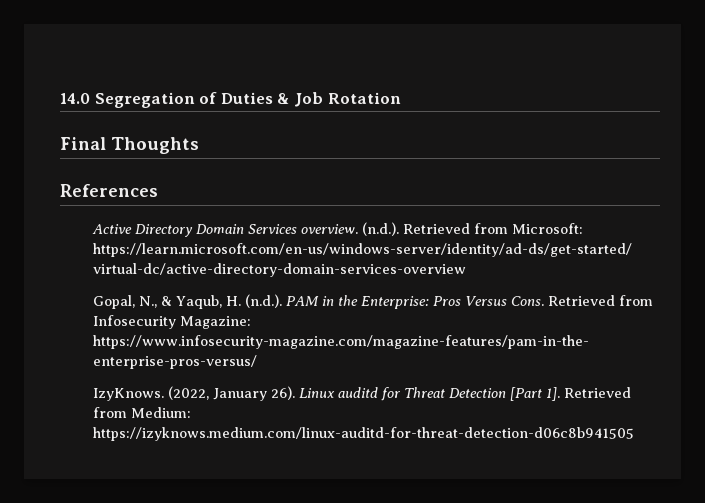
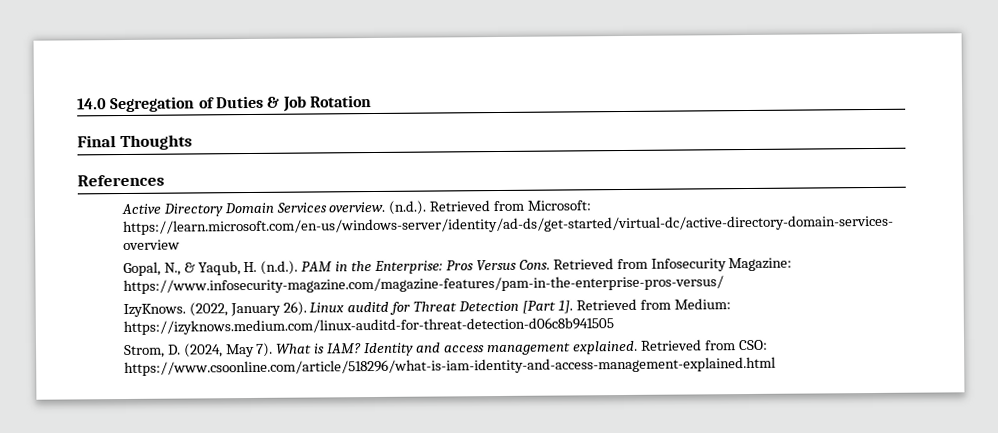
+ Strom, D. (2024, May 7). What is IAM? Identity and access management explained. Retrieved from CSO: https://www.csoonline.com/article/518296/what-is-iam-identity-and-access-management-explained.html

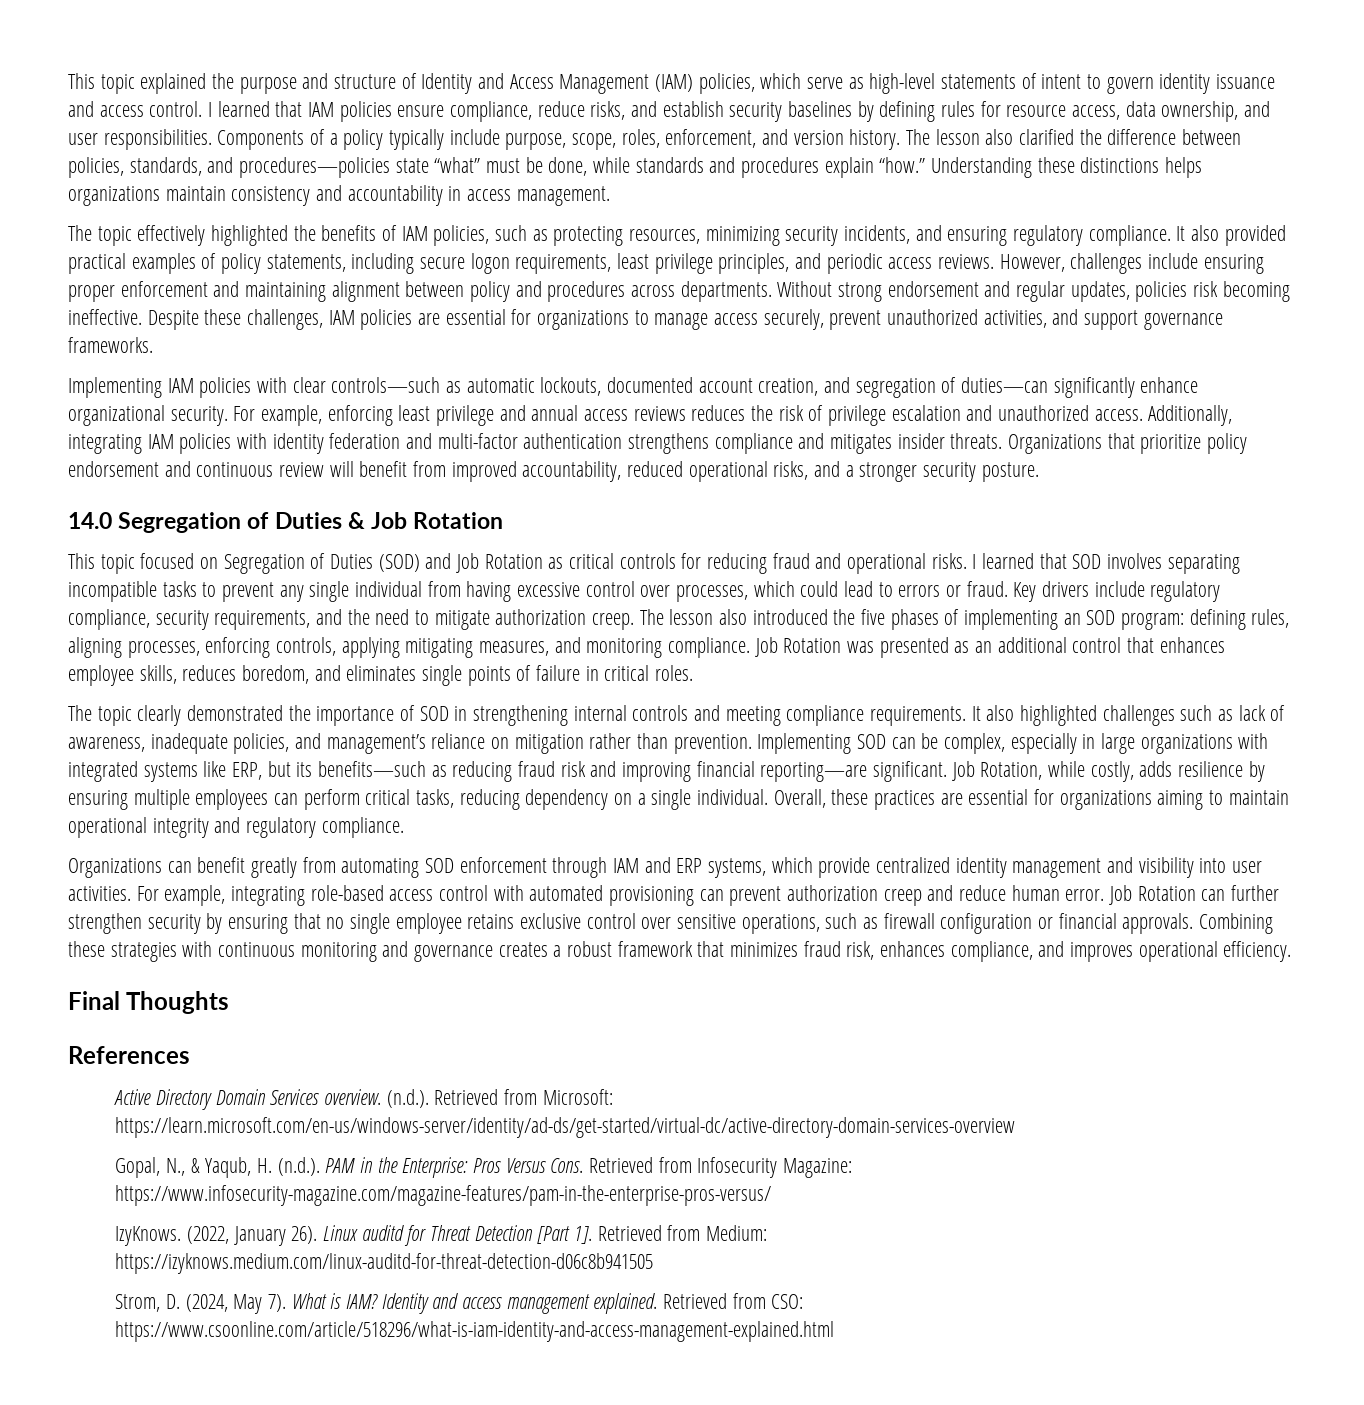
+ This topic explained the purpose and structure of Identity and Access Management (IAM) policies, which serve as high-level statements of intent to govern identity issuance and access control. I learned that IAM policies ensure compliance, reduce risks, and establish security baselines by defining rules for resource access, data ownership, and user responsibilities. Components of a policy typically include purpose, scope, roles, enforcement, and version history. The lesson also clarified the difference between policies, standards, and procedures—policies state “what” must be done, while standards and procedures explain “how.” Understanding these distinctions helps organizations maintain consistency and accountability in access management.
+ The topic effectively highlighted the benefits of IAM policies, such as protecting resources, minimizing security incidents, and ensuring regulatory compliance. It also provided practical examples of policy statements, including secure logon requirements, least privilege principles, and periodic access reviews. However, challenges include ensuring proper enforcement and maintaining alignment between policy and procedures across departments. Without strong endorsement and regular updates, policies risk becoming ineffective. Despite these challenges, IAM policies are essential for organizations to manage access securely, prevent unauthorized activities, and support governance frameworks.
+ Implementing IAM policies with clear controls—such as automatic lockouts, documented account creation, and segregation of duties—can significantly enhance organizational security. For example, enforcing least privilege and annual access reviews reduces the risk of privilege escalation and unauthorized access. Additionally, integrating IAM policies with identity federation and multi-factor authentication strengthens compliance and mitigates insider threats. Organizations that prioritize policy endorsement and continuous review will benefit from improved accountability, reduced operational risks, and a stronger security posture.
+ This topic focused on Segregation of Duties (SOD) and Job Rotation as critical controls for reducing fraud and operational risks. I learned that SOD involves separating incompatible tasks to prevent any single individual from having excessive control over processes, which could lead to errors or fraud. Key drivers include regulatory compliance, security requirements, and the need to mitigate authorization creep. The lesson also introduced the five phases of implementing an SOD program: defining rules, aligning processes, enforcing controls, applying mitigating measures, and monitoring compliance. Job Rotation was presented as an additional control that enhances employee skills, reduces boredom, and eliminates single points of failure in critical roles.
+ The topic clearly demonstrated the importance of SOD in strengthening internal controls and meeting compliance requirements. It also highlighted challenges such as lack of awareness, inadequate policies, and management’s reliance on mitigation rather than prevention. Implementing SOD can be complex, especially in large organizations with integrated systems like ERP, but its benefits—such as reducing fraud risk and improving financial reporting—are significant. Job Rotation, while costly, adds resilience by ensuring multiple employees can perform critical tasks, reducing dependency on a single individual. Overall, these practices are essential for organizations aiming to maintain operational integrity and regulatory compliance.
+ Organizations can benefit greatly from automating SOD enforcement through IAM and ERP systems, which provide centralized identity management and visibility into user activities. For example, integrating role-based access control with automated provisioning can prevent authorization creep and reduce human error. Job Rotation can further strengthen security by ensuring that no single employee retains exclusive control over sensitive operations, such as firewall configuration or financial approvals. Combining these strategies with continuous monitoring and governance creates a robust framework that minimizes fraud risk, enhances compliance, and improves operational efficiency.

